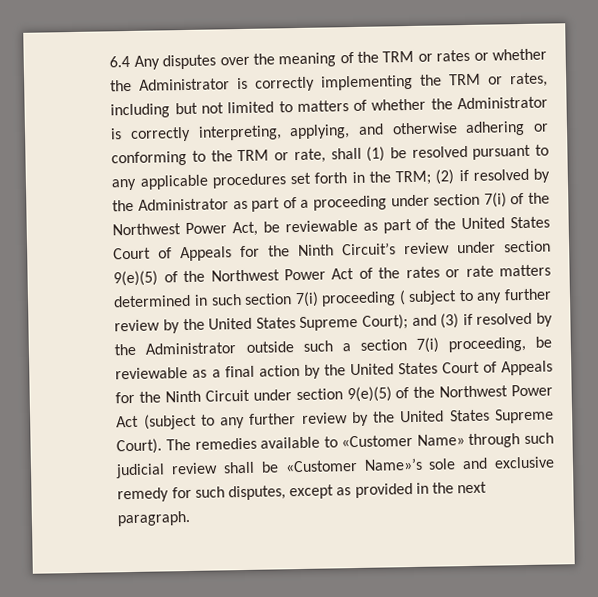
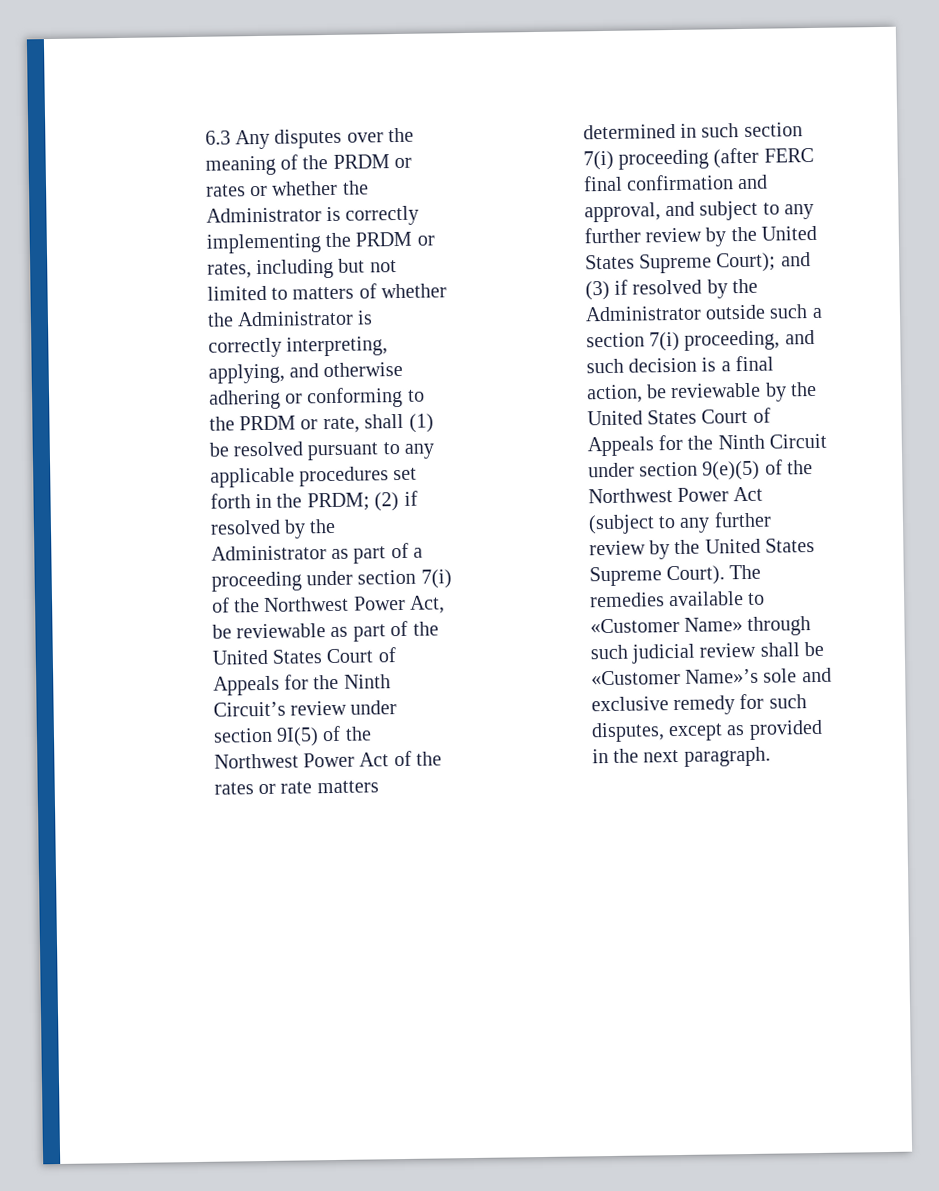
- 6.4 Any disputes over the meaning of the TRM or rates or whether the Administrator is correctly implementing the TRM or rates, including but not limited to matters of whether the Administrator is correctly interpreting, applying, and otherwise adhering or conforming to the TRM or rate, shall (1) be resolved pursuant to any applicable procedures set forth in the TRM;
+ 6.3 Any disputes over the meaning of the PRDM or rates or whether the Administrator is correctly implementing the PRDM or rates, including but not limited to matters of whether the Administrator is correctly interpreting, applying, and otherwise adhering or conforming to the PRDM or rate, shall (1) be resolved pursuant to any applicable procedures set forth in the PRDM;
- (2) if resolved by the Administrator as part of a proceeding under section 7(i) of the Northwest Power Act, be reviewable as part of the United States Court of Appeals for the Ninth Circuit’s review under section 9(e)(5) of the Northwest Power Act of the rates or rate matters determined in such section 7(i) proceeding ( subject to any further review by the United States Supreme Court);
+ (2) if resolved by the Administrator as part of a proceeding under section 7(i) of the Northwest Power Act, be reviewable as part of the United States Court of Appeals for the Ninth Circuit’s review under section 9I(5) of the Northwest Power Act of the rates or rate matters determined in such section 7(i) proceeding (after FERC final confirmation and approval, and subject to any further review by the United States Supreme Court);
- and (3) if resolved by the Administrator outside such a section 7(i) proceeding, be reviewable as a final action by the United States Court of Appeals for the Ninth Circuit under section 9(e)(5) of the Northwest Power Act (subject to any further review by the United States Supreme Court).
+ and (3) if resolved by the Administrator outside such a section 7(i) proceeding, and such decision is a final action, be reviewable by the United States Court of Appeals for the Ninth Circuit under section 9(e)(5) of the Northwest Power Act (subject to any further review by the United States Supreme Court).

